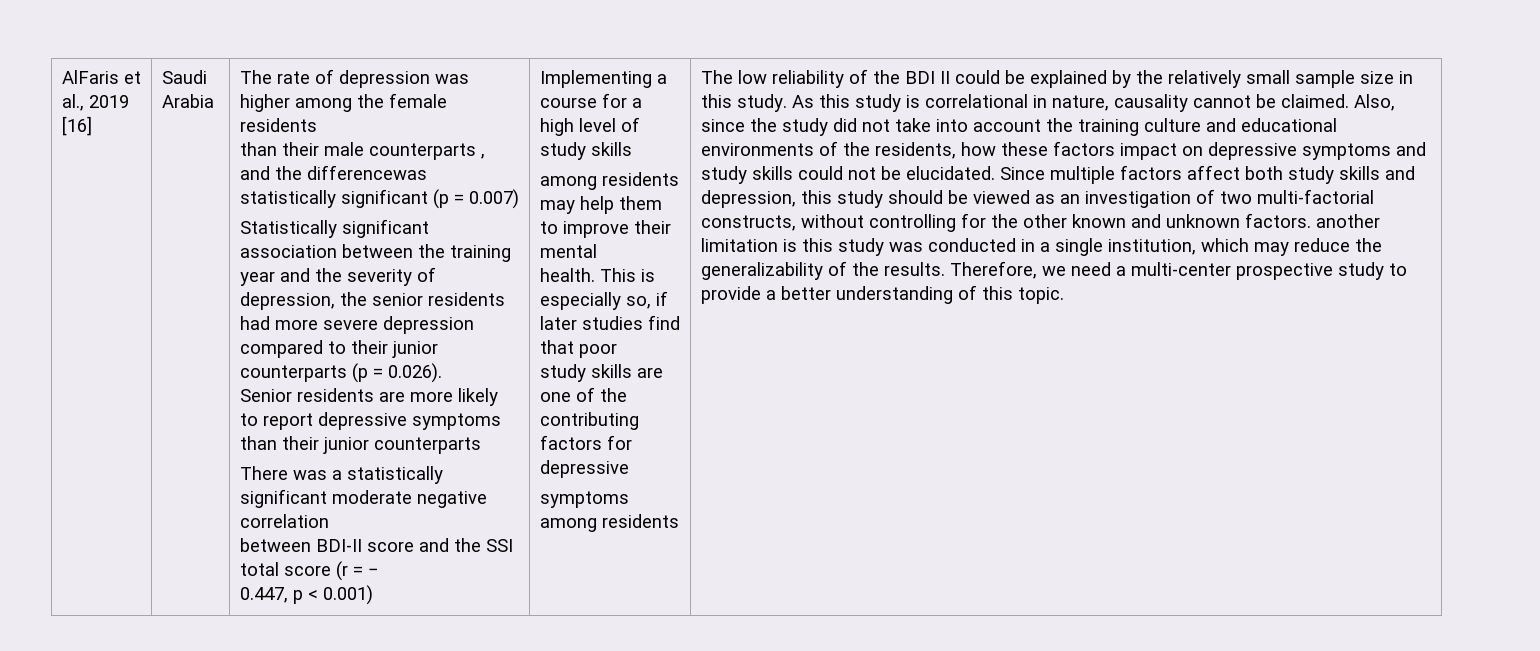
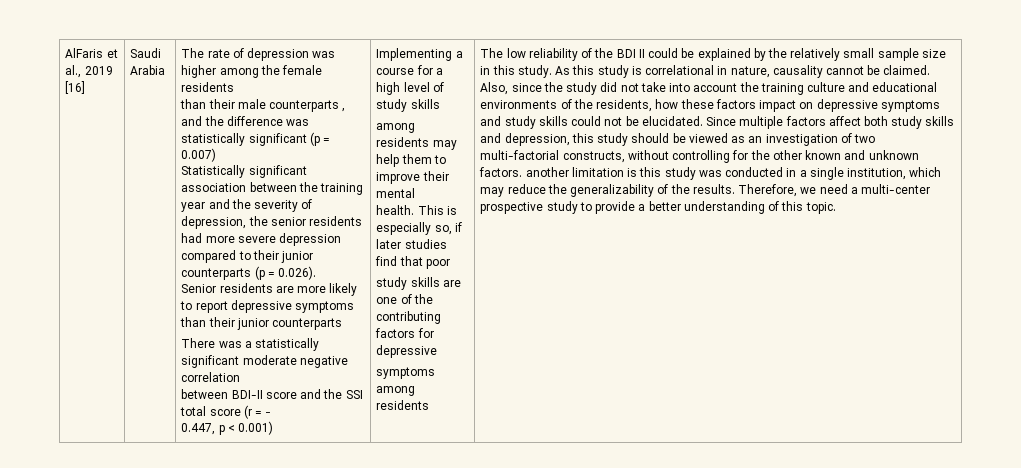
- than their male counterparts , and the differencewas statistically significant (p = 0.007)
+ than their male counterparts , and the difference was statistically significant (p = 0.007)

